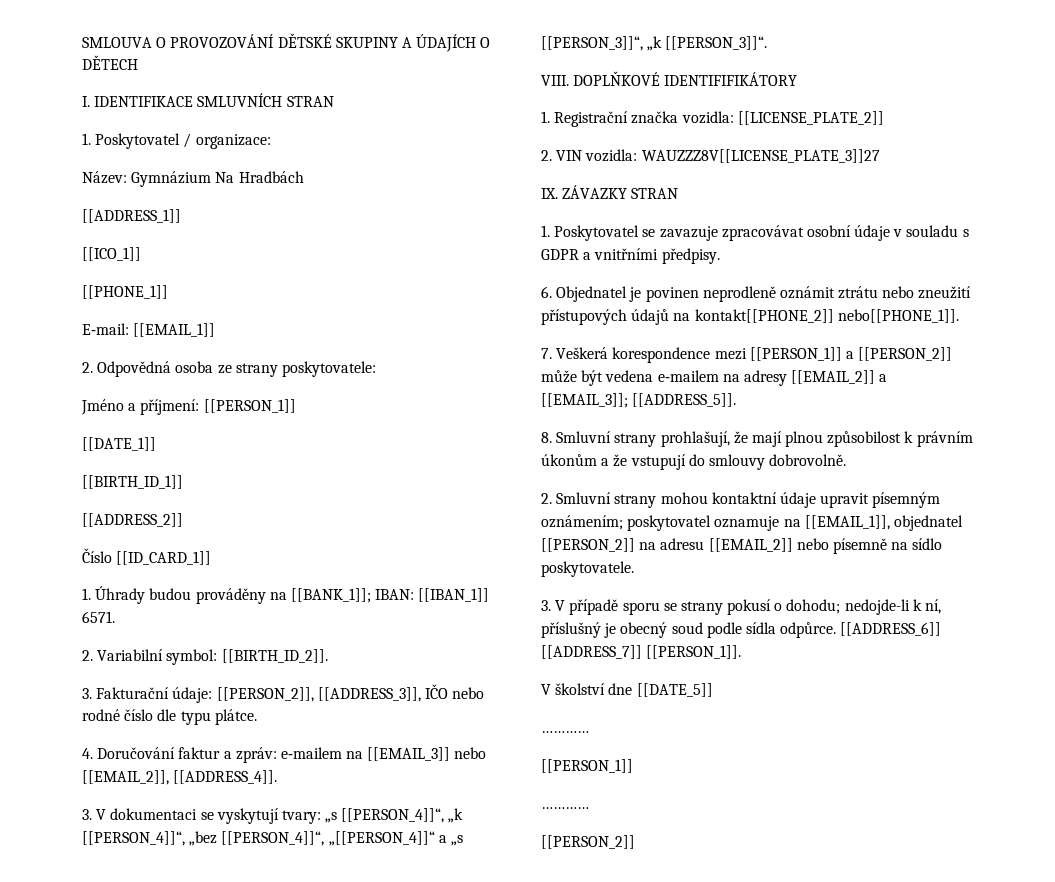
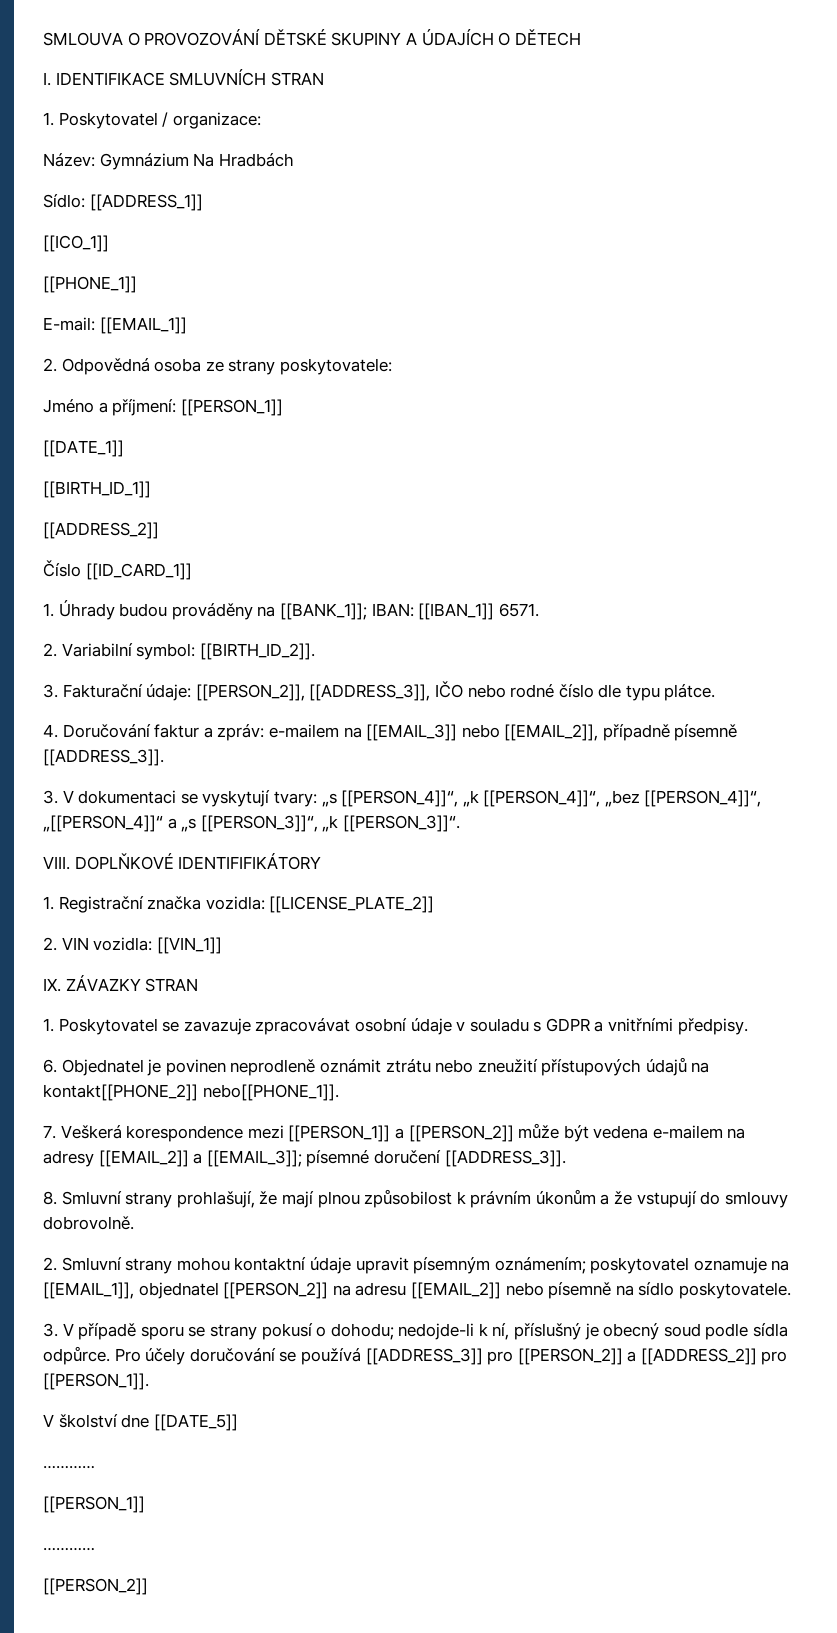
- [[ADDRESS_1]]
+ Sídlo: [[ADDRESS_1]]
- 4. Doručování faktur a zpráv: e‑mailem na [[EMAIL_3]] nebo [[EMAIL_2]], [[ADDRESS_4]].
+ 4. Doručování faktur a zpráv: e‑mailem na [[EMAIL_3]] nebo [[EMAIL_2]], případně písemně [[ADDRESS_3]].
- 2. VIN vozidla: WAUZZZ8V[[LICENSE_PLATE_3]]27
+ 2. VIN vozidla: [[VIN_1]]
- 7. Veškerá korespondence mezi [[PERSON_1]] a [[PERSON_2]] může být vedena e‑mailem na adresy [[EMAIL_2]] a [[EMAIL_3]]; [[ADDRESS_5]].
+ 7. Veškerá korespondence mezi [[PERSON_1]] a [[PERSON_2]] může být vedena e‑mailem na adresy [[EMAIL_2]] a [[EMAIL_3]]; písemné doručení [[ADDRESS_3]].
- [[ADDRESS_6]] [[ADDRESS_7]] [[PERSON_1]].
+ Pro účely doručování se používá [[ADDRESS_3]] pro [[PERSON_2]] a [[ADDRESS_2]] pro [[PERSON_1]].

